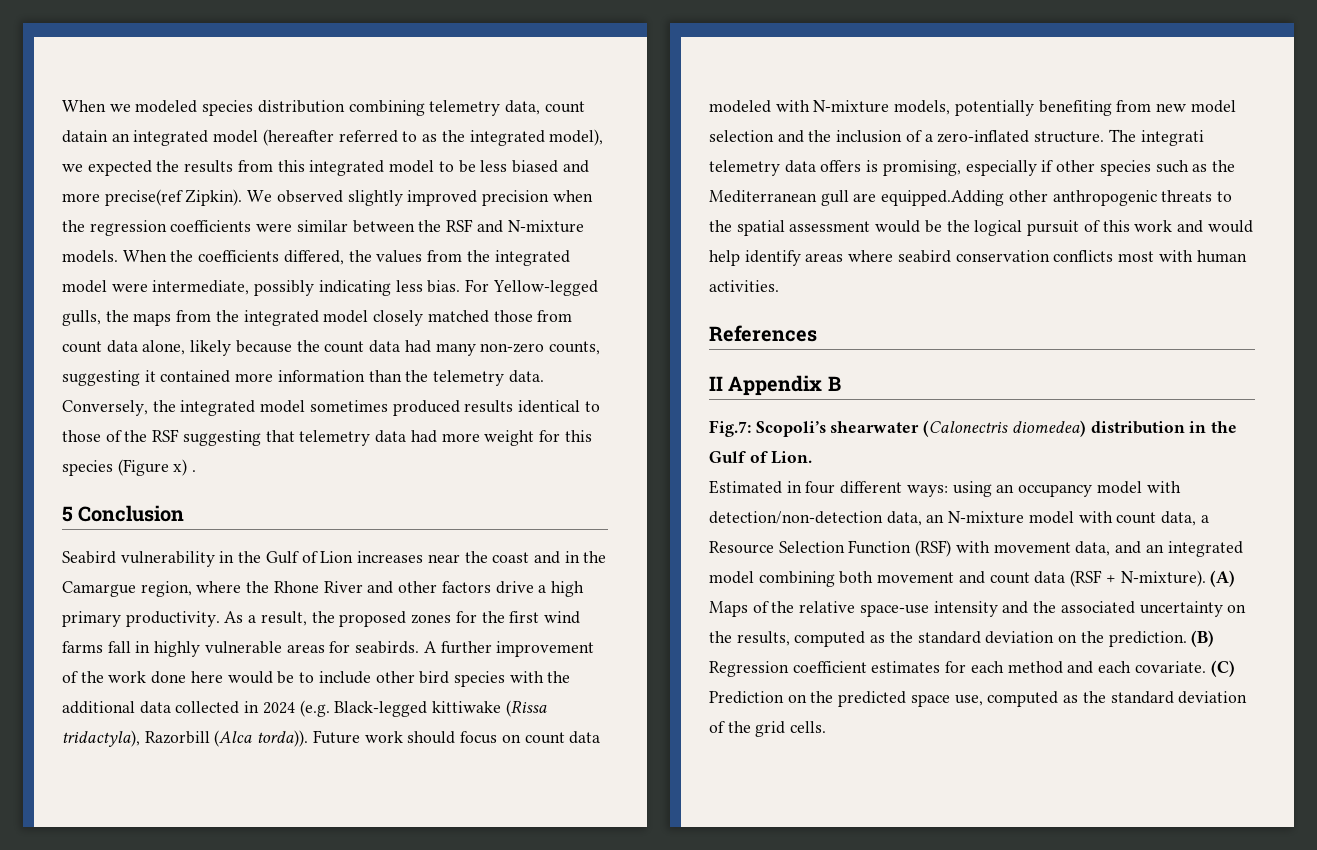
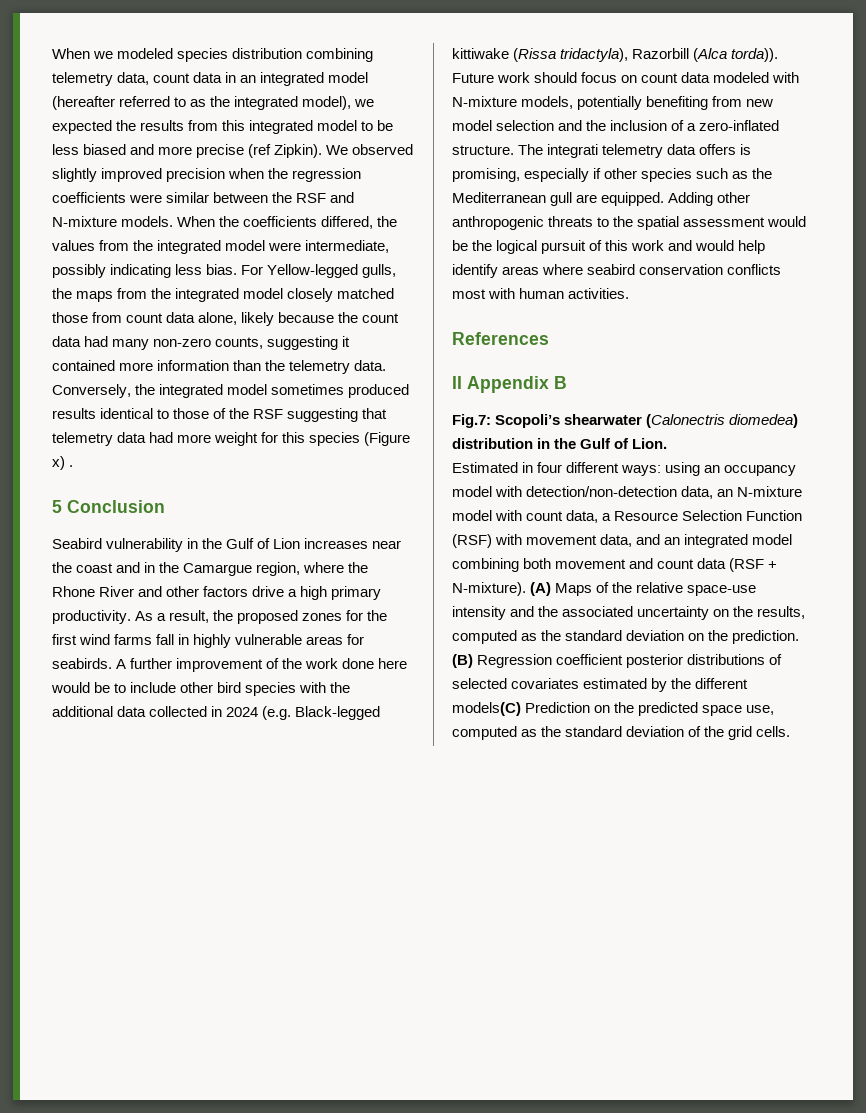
- When we modeled species distribution combining telemetry data, count datain an integrated model (hereafter referred to as the integrated model), we expected the results from this integrated model to be less biased and more precise(ref Zipkin).
+ When we modeled species distribution combining telemetry data, count data in an integrated model (hereafter referred to as the integrated model), we expected the results from this integrated model to be less biased and more precise (ref Zipkin).
- The integrati telemetry data offers is promising, especially if other species such as the Mediterranean gull are equipped.Adding other anthropogenic threats to the spatial assessment would be the logical pursuit of this work and would help identify areas where seabird conservation conflicts most with human activities.
+ The integrati telemetry data offers is promising, especially if other species such as the Mediterranean gull are equipped. Adding other anthropogenic threats to the spatial assessment would be the logical pursuit of this work and would help identify areas where seabird conservation conflicts most with human activities.
- (B) Regression coefficient estimates for each method and each covariate. (C) Prediction on the predicted space use, computed as the standard deviation of the grid cells.
+ (B) Regression coefficient posterior distributions of selected covariates estimated by the different models(C) Prediction on the predicted space use, computed as the standard deviation of the grid cells.

